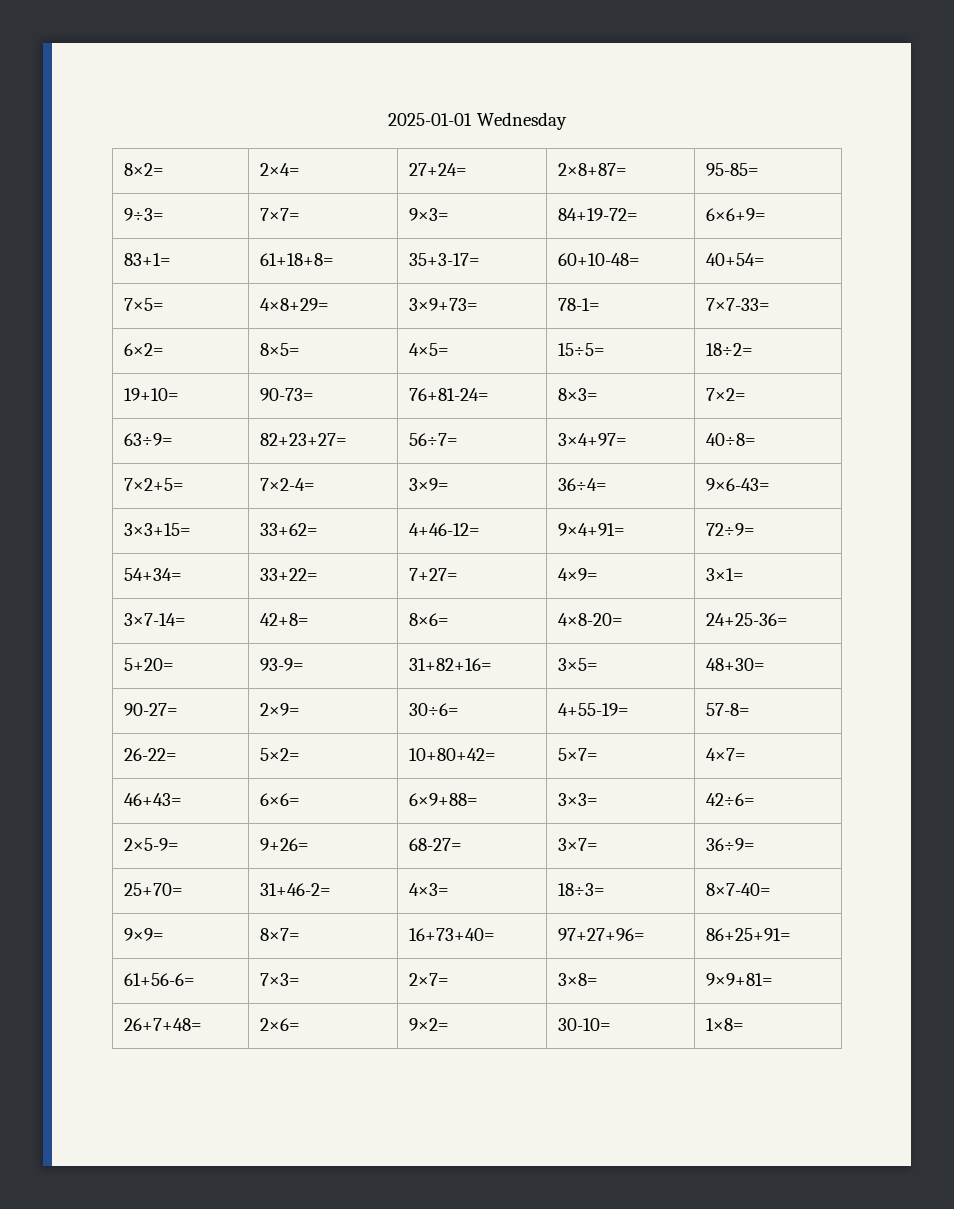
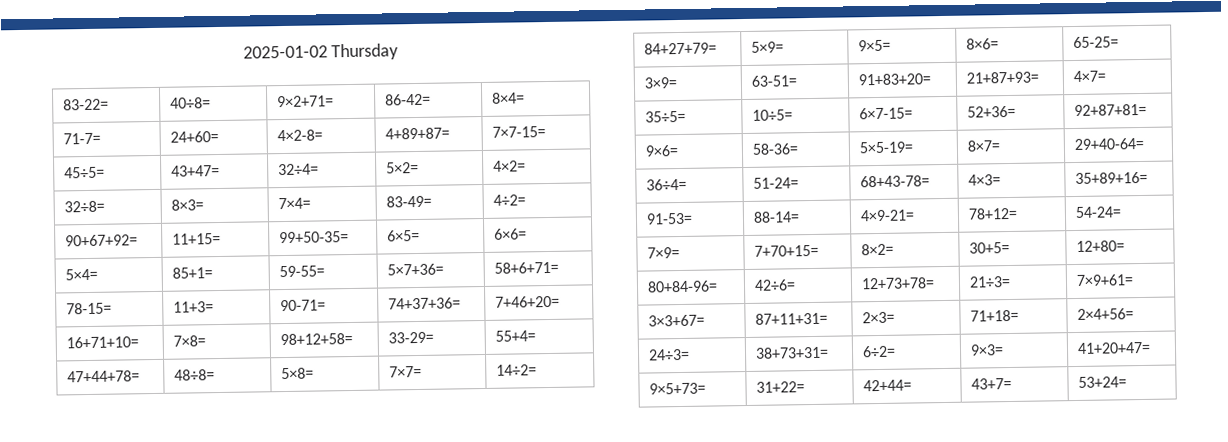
- 2025-01-01 Wednesday
- 8×2= | 2×4= | 27+24= | 2×8+87= | 95-85=
- 9÷3= | 7×7= | 9×3= | 84+19-72= | 6×6+9=
- 83+1= | 61+18+8= | 35+3-17= | 60+10-48= | 40+54=
- 7×5= | 4×8+29= | 3×9+73= | 78-1= | 7×7-33=
- 6×2= | 8×5= | 4×5= | 15÷5= | 18÷2=
- 19+10= | 90-73= | 76+81-24= | 8×3= | 7×2=
- 63÷9= | 82+23+27= | 56÷7= | 3×4+97= | 40÷8=
- 7×2+5= | 7×2-4= | 3×9= | 36÷4= | 9×6-43=
- 3×3+15= | 33+62= | 4+46-12= | 9×4+91= | 72÷9=
- 54+34= | 33+22= | 7+27= | 4×9= | 3×1=
- 3×7-14= | 42+8= | 8×6= | 4×8-20= | 24+25-36=
- 5+20= | 93-9= | 31+82+16= | 3×5= | 48+30=
- 90-27= | 2×9= | 30÷6= | 4+55-19= | 57-8=
- 26-22= | 5×2= | 10+80+42= | 5×7= | 4×7=
- 46+43= | 6×6= | 6×9+88= | 3×3= | 42÷6=
- 2×5-9= | 9+26= | 68-27= | 3×7= | 36÷9=
- 25+70= | 31+46-2= | 4×3= | 18÷3= | 8×7-40=
- 9×9= | 8×7= | 16+73+40= | 97+27+96= | 86+25+91=
- 61+56-6= | 7×3= | 2×7= | 3×8= | 9×9+81=
- 26+7+48= | 2×6= | 9×2= | 30-10= | 1×8=
+ 2025-01-02 Thursday
+ 83-22= | 40÷8= | 9×2+71= | 86-42= | 8×4=
+ 71-7= | 24+60= | 4×2-8= | 4+89+87= | 7×7-15=
+ 45÷5= | 43+47= | 32÷4= | 5×2= | 4×2=
+ 32÷8= | 8×3= | 7×4= | 83-49= | 4÷2=
+ 90+67+92= | 11+15= | 99+50-35= | 6×5= | 6×6=
+ 5×4= | 85+1= | 59-55= | 5×7+36= | 58+6+71=
+ 78-15= | 11+3= | 90-71= | 74+37+36= | 7+46+20=
+ 16+71+10= | 7×8= | 98+12+58= | 33-29= | 55+4=
+ 47+44+78= | 48÷8= | 5×8= | 7×7= | 14÷2=
+ 84+27+79= | 5×9= | 9×5= | 8×6= | 65-25=
+ 3×9= | 63-51= | 91+83+20= | 21+87+93= | 4×7=
+ 35÷5= | 10÷5= | 6×7-15= | 52+36= | 92+87+81=
+ 9×6= | 58-36= | 5×5-19= | 8×7= | 29+40-64=
+ 36÷4= | 51-24= | 68+43-78= | 4×3= | 35+89+16=
+ 91-53= | 88-14= | 4×9-21= | 78+12= | 54-24=
+ 7×9= | 7+70+15= | 8×2= | 30+5= | 12+80=
+ 80+84-96= | 42÷6= | 12+73+78= | 21÷3= | 7×9+61=
+ 3×3+67= | 87+11+31= | 2×3= | 71+18= | 2×4+56=
+ 24÷3= | 38+73+31= | 6÷2= | 9×3= | 41+20+47=
+ 9×5+73= | 31+22= | 42+44= | 43+7= | 53+24=

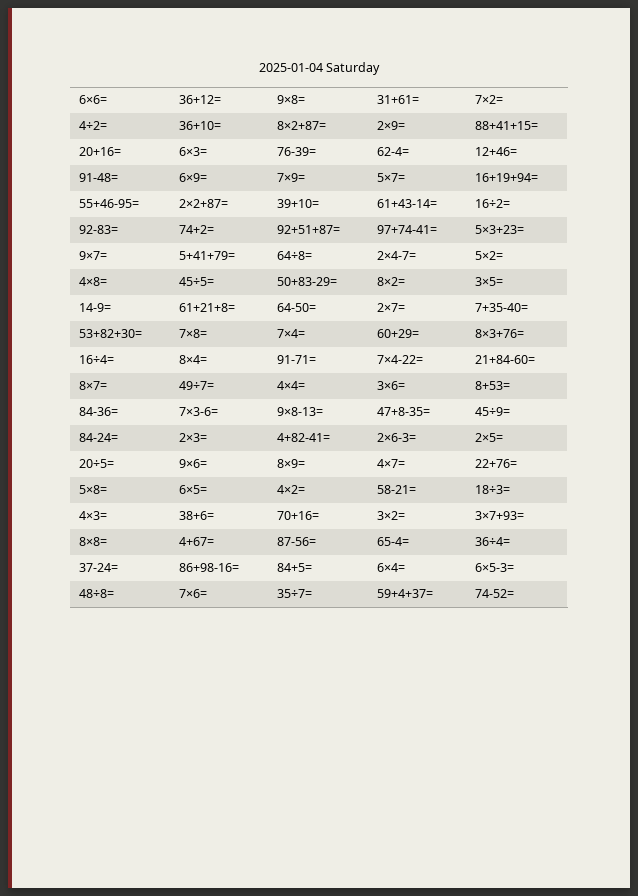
- 2025-01-02 Thursday
- 83-22= | 40÷8= | 9×2+71= | 86-42= | 8×4=
- 71-7= | 24+60= | 4×2-8= | 4+89+87= | 7×7-15=
- 45÷5= | 43+47= | 32÷4= | 5×2= | 4×2=
- 32÷8= | 8×3= | 7×4= | 83-49= | 4÷2=
- 90+67+92= | 11+15= | 99+50-35= | 6×5= | 6×6=
- 5×4= | 85+1= | 59-55= | 5×7+36= | 58+6+71=
- 78-15= | 11+3= | 90-71= | 74+37+36= | 7+46+20=
- 16+71+10= | 7×8= | 98+12+58= | 33-29= | 55+4=
- 47+44+78= | 48÷8= | 5×8= | 7×7= | 14÷2=
- 84+27+79= | 5×9= | 9×5= | 8×6= | 65-25=
- 3×9= | 63-51= | 91+83+20= | 21+87+93= | 4×7=
- 35÷5= | 10÷5= | 6×7-15= | 52+36= | 92+87+81=
- 9×6= | 58-36= | 5×5-19= | 8×7= | 29+40-64=
- 36÷4= | 51-24= | 68+43-78= | 4×3= | 35+89+16=
- 91-53= | 88-14= | 4×9-21= | 78+12= | 54-24=
- 7×9= | 7+70+15= | 8×2= | 30+5= | 12+80=
- 80+84-96= | 42÷6= | 12+73+78= | 21÷3= | 7×9+61=
- 3×3+67= | 87+11+31= | 2×3= | 71+18= | 2×4+56=
- 24÷3= | 38+73+31= | 6÷2= | 9×3= | 41+20+47=
- 9×5+73= | 31+22= | 42+44= | 43+7= | 53+24=
+ 2025-01-04 Saturday
+ 6×6= | 36+12= | 9×8= | 31+61= | 7×2=
+ 4÷2= | 36+10= | 8×2+87= | 2×9= | 88+41+15=
+ 20+16= | 6×3= | 76-39= | 62-4= | 12+46=
+ 91-48= | 6×9= | 7×9= | 5×7= | 16+19+94=
+ 55+46-95= | 2×2+87= | 39+10= | 61+43-14= | 16÷2=
+ 92-83= | 74+2= | 92+51+87= | 97+74-41= | 5×3+23=
+ 9×7= | 5+41+79= | 64÷8= | 2×4-7= | 5×2=
+ 4×8= | 45÷5= | 50+83-29= | 8×2= | 3×5=
+ 14-9= | 61+21+8= | 64-50= | 2×7= | 7+35-40=
+ 53+82+30= | 7×8= | 7×4= | 60+29= | 8×3+76=
+ 16÷4= | 8×4= | 91-71= | 7×4-22= | 21+84-60=
+ 8×7= | 49÷7= | 4×4= | 3×6= | 8+53=
+ 84-36= | 7×3-6= | 9×8-13= | 47+8-35= | 45÷9=
+ 84-24= | 2×3= | 4+82-41= | 2×6-3= | 2×5=
+ 20÷5= | 9×6= | 8×9= | 4×7= | 22+76=
+ 5×8= | 6×5= | 4×2= | 58-21= | 18÷3=
+ 4×3= | 38+6= | 70+16= | 3×2= | 3×7+93=
+ 8×8= | 4+67= | 87-56= | 65-4= | 36÷4=
+ 37-24= | 86+98-16= | 84+5= | 6×4= | 6×5-3=
+ 48÷8= | 7×6= | 35÷7= | 59+4+37= | 74-52=

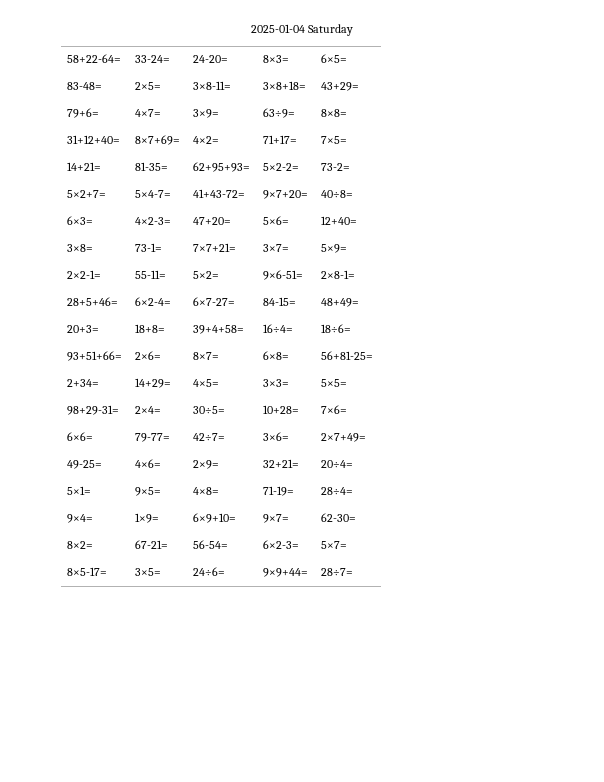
- 6×6= | 36+12= | 9×8= | 31+61= | 7×2=
- 4÷2= | 36+10= | 8×2+87= | 2×9= | 88+41+15=
- 20+16= | 6×3= | 76-39= | 62-4= | 12+46=
- 91-48= | 6×9= | 7×9= | 5×7= | 16+19+94=
- 55+46-95= | 2×2+87= | 39+10= | 61+43-14= | 16÷2=
- 92-83= | 74+2= | 92+51+87= | 97+74-41= | 5×3+23=
- 9×7= | 5+41+79= | 64÷8= | 2×4-7= | 5×2=
- 4×8= | 45÷5= | 50+83-29= | 8×2= | 3×5=
- 14-9= | 61+21+8= | 64-50= | 2×7= | 7+35-40=
- 53+82+30= | 7×8= | 7×4= | 60+29= | 8×3+76=
- 16÷4= | 8×4= | 91-71= | 7×4-22= | 21+84-60=
- 8×7= | 49÷7= | 4×4= | 3×6= | 8+53=
- 84-36= | 7×3-6= | 9×8-13= | 47+8-35= | 45÷9=
- 84-24= | 2×3= | 4+82-41= | 2×6-3= | 2×5=
- 20÷5= | 9×6= | 8×9= | 4×7= | 22+76=
- 5×8= | 6×5= | 4×2= | 58-21= | 18÷3=
- 4×3= | 38+6= | 70+16= | 3×2= | 3×7+93=
- 8×8= | 4+67= | 87-56= | 65-4= | 36÷4=
- 37-24= | 86+98-16= | 84+5= | 6×4= | 6×5-3=
- 48÷8= | 7×6= | 35÷7= | 59+4+37= | 74-52=
+ 58+22-64= | 33-24= | 24-20= | 8×3= | 6×5=
+ 83-48= | 2×5= | 3×8-11= | 3×8+18= | 43+29=
+ 79+6= | 4×7= | 3×9= | 63÷9= | 8×8=
+ 31+12+40= | 8×7+69= | 4×2= | 71+17= | 7×5=
+ 14+21= | 81-35= | 62+95+93= | 5×2-2= | 73-2=
+ 5×2+7= | 5×4-7= | 41+43-72= | 9×7+20= | 40÷8=
+ 6×3= | 4×2-3= | 47+20= | 5×6= | 12+40=
+ 3×8= | 73-1= | 7×7+21= | 3×7= | 5×9=
+ 2×2-1= | 55-11= | 5×2= | 9×6-51= | 2×8-1=
+ 28+5+46= | 6×2-4= | 6×7-27= | 84-15= | 48+49=
+ 20+3= | 18+8= | 39+4+58= | 16÷4= | 18÷6=
+ 93+51+66= | 2×6= | 8×7= | 6×8= | 56+81-25=
+ 2+34= | 14+29= | 4×5= | 3×3= | 5×5=
+ 98+29-31= | 2×4= | 30÷5= | 10+28= | 7×6=
+ 6×6= | 79-77= | 42÷7= | 3×6= | 2×7+49=
+ 49-25= | 4×6= | 2×9= | 32+21= | 20÷4=
+ 5×1= | 9×5= | 4×8= | 71-19= | 28÷4=
+ 9×4= | 1×9= | 6×9+10= | 9×7= | 62-30=
+ 8×2= | 67-21= | 56-54= | 6×2-3= | 5×7=
+ 8×5-17= | 3×5= | 24÷6= | 9×9+44= | 28÷7=

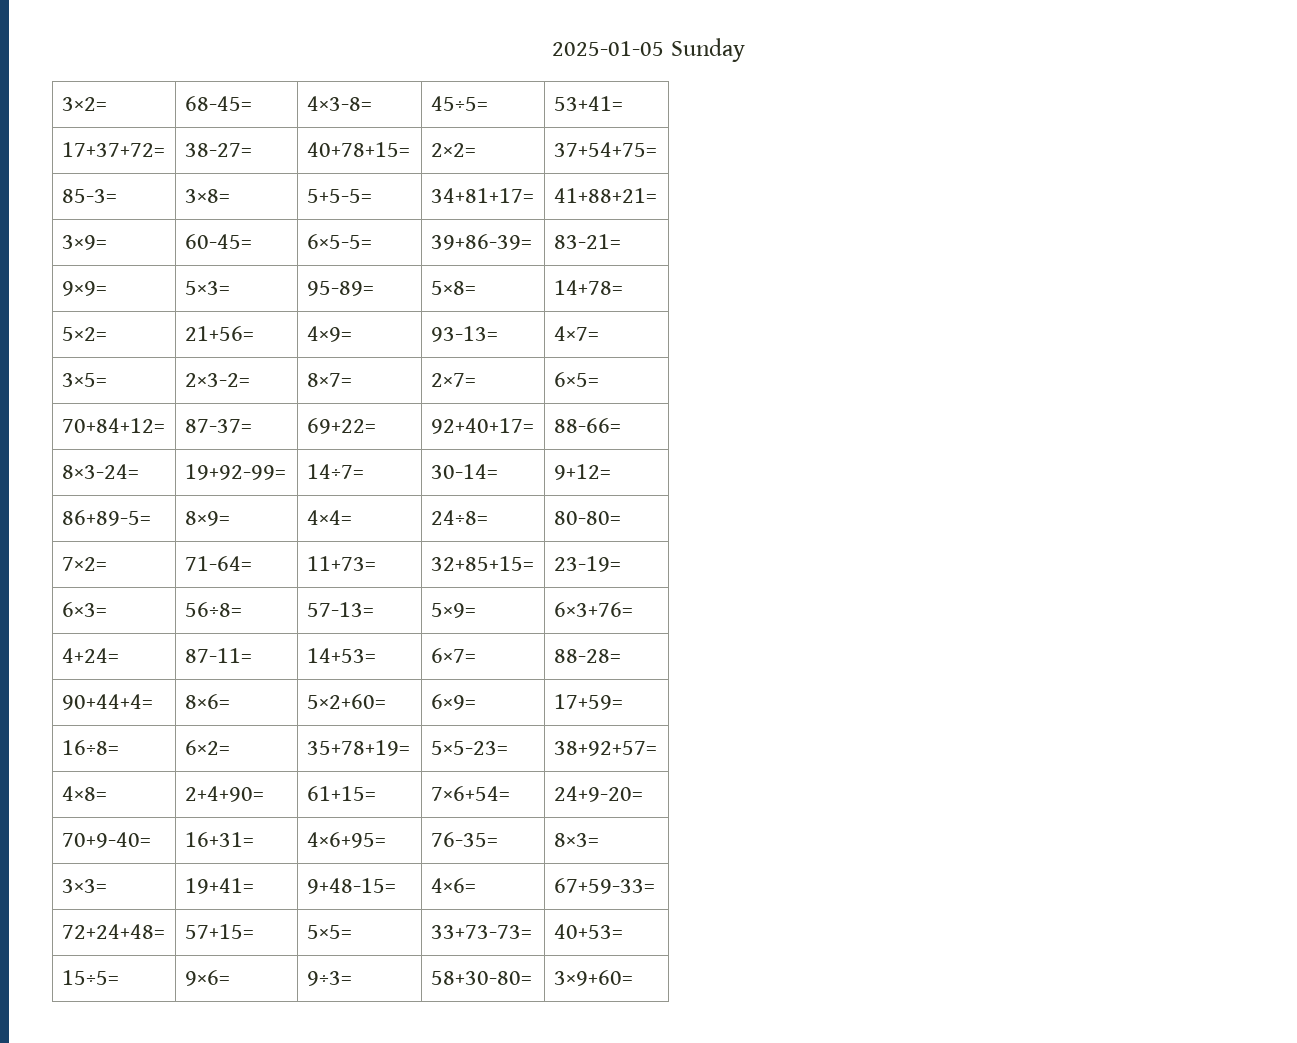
- 2025-01-04 Saturday
- 58+22-64= | 33-24= | 24-20= | 8×3= | 6×5=
- 83-48= | 2×5= | 3×8-11= | 3×8+18= | 43+29=
- 79+6= | 4×7= | 3×9= | 63÷9= | 8×8=
- 31+12+40= | 8×7+69= | 4×2= | 71+17= | 7×5=
- 14+21= | 81-35= | 62+95+93= | 5×2-2= | 73-2=
- 5×2+7= | 5×4-7= | 41+43-72= | 9×7+20= | 40÷8=
- 6×3= | 4×2-3= | 47+20= | 5×6= | 12+40=
- 3×8= | 73-1= | 7×7+21= | 3×7= | 5×9=
- 2×2-1= | 55-11= | 5×2= | 9×6-51= | 2×8-1=
- 28+5+46= | 6×2-4= | 6×7-27= | 84-15= | 48+49=
- 20+3= | 18+8= | 39+4+58= | 16÷4= | 18÷6=
- 93+51+66= | 2×6= | 8×7= | 6×8= | 56+81-25=
- 2+34= | 14+29= | 4×5= | 3×3= | 5×5=
- 98+29-31= | 2×4= | 30÷5= | 10+28= | 7×6=
- 6×6= | 79-77= | 42÷7= | 3×6= | 2×7+49=
- 49-25= | 4×6= | 2×9= | 32+21= | 20÷4=
- 5×1= | 9×5= | 4×8= | 71-19= | 28÷4=
- 9×4= | 1×9= | 6×9+10= | 9×7= | 62-30=
- 8×2= | 67-21= | 56-54= | 6×2-3= | 5×7=
- 8×5-17= | 3×5= | 24÷6= | 9×9+44= | 28÷7=
+ 2025-01-05 Sunday
+ 3×2= | 68-45= | 4×3-8= | 45÷5= | 53+41=
+ 17+37+72= | 38-27= | 40+78+15= | 2×2= | 37+54+75=
+ 85-3= | 3×8= | 5+5-5= | 34+81+17= | 41+88+21=
+ 3×9= | 60-45= | 6×5-5= | 39+86-39= | 83-21=
+ 9×9= | 5×3= | 95-89= | 5×8= | 14+78=
+ 5×2= | 21+56= | 4×9= | 93-13= | 4×7=
+ 3×5= | 2×3-2= | 8×7= | 2×7= | 6×5=
+ 70+84+12= | 87-37= | 69+22= | 92+40+17= | 88-66=
+ 8×3-24= | 19+92-99= | 14÷7= | 30-14= | 9+12=
+ 86+89-5= | 8×9= | 4×4= | 24÷8= | 80-80=
+ 7×2= | 71-64= | 11+73= | 32+85+15= | 23-19=
+ 6×3= | 56÷8= | 57-13= | 5×9= | 6×3+76=
+ 4+24= | 87-11= | 14+53= | 6×7= | 88-28=
+ 90+44+4= | 8×6= | 5×2+60= | 6×9= | 17+59=
+ 16÷8= | 6×2= | 35+78+19= | 5×5-23= | 38+92+57=
+ 4×8= | 2+4+90= | 61+15= | 7×6+54= | 24+9-20=
+ 70+9-40= | 16+31= | 4×6+95= | 76-35= | 8×3=
+ 3×3= | 19+41= | 9+48-15= | 4×6= | 67+59-33=
+ 72+24+48= | 57+15= | 5×5= | 33+73-73= | 40+53=
+ 15÷5= | 9×6= | 9÷3= | 58+30-80= | 3×9+60=

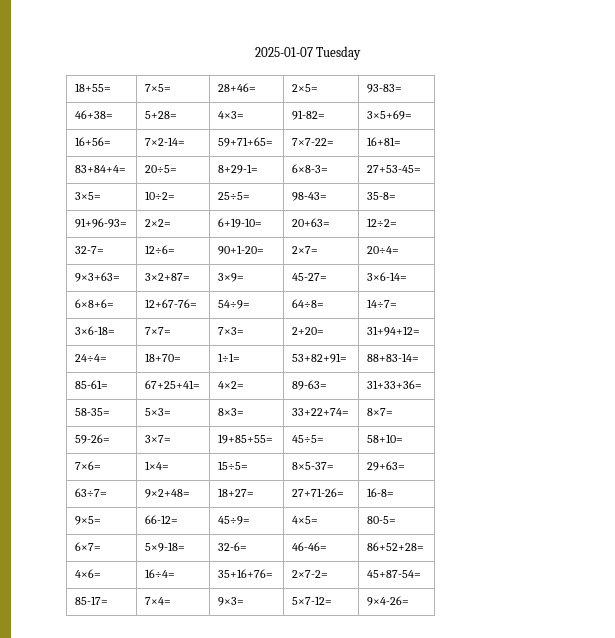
- 2025-01-05 Sunday
- 3×2= | 68-45= | 4×3-8= | 45÷5= | 53+41=
- 17+37+72= | 38-27= | 40+78+15= | 2×2= | 37+54+75=
- 85-3= | 3×8= | 5+5-5= | 34+81+17= | 41+88+21=
- 3×9= | 60-45= | 6×5-5= | 39+86-39= | 83-21=
- 9×9= | 5×3= | 95-89= | 5×8= | 14+78=
- 5×2= | 21+56= | 4×9= | 93-13= | 4×7=
- 3×5= | 2×3-2= | 8×7= | 2×7= | 6×5=
- 70+84+12= | 87-37= | 69+22= | 92+40+17= | 88-66=
- 8×3-24= | 19+92-99= | 14÷7= | 30-14= | 9+12=
- 86+89-5= | 8×9= | 4×4= | 24÷8= | 80-80=
- 7×2= | 71-64= | 11+73= | 32+85+15= | 23-19=
- 6×3= | 56÷8= | 57-13= | 5×9= | 6×3+76=
- 4+24= | 87-11= | 14+53= | 6×7= | 88-28=
- 90+44+4= | 8×6= | 5×2+60= | 6×9= | 17+59=
- 16÷8= | 6×2= | 35+78+19= | 5×5-23= | 38+92+57=
- 4×8= | 2+4+90= | 61+15= | 7×6+54= | 24+9-20=
- 70+9-40= | 16+31= | 4×6+95= | 76-35= | 8×3=
- 3×3= | 19+41= | 9+48-15= | 4×6= | 67+59-33=
- 72+24+48= | 57+15= | 5×5= | 33+73-73= | 40+53=
- 15÷5= | 9×6= | 9÷3= | 58+30-80= | 3×9+60=
+ 2025-01-07 Tuesday
+ 18+55= | 7×5= | 28+46= | 2×5= | 93-83=
+ 46+38= | 5+28= | 4×3= | 91-82= | 3×5+69=
+ 16+56= | 7×2-14= | 59+71+65= | 7×7-22= | 16+81=
+ 83+84+4= | 20÷5= | 8+29-1= | 6×8-3= | 27+53-45=
+ 3×5= | 10÷2= | 25÷5= | 98-43= | 35-8=
+ 91+96-93= | 2×2= | 6+19-10= | 20+63= | 12÷2=
+ 32-7= | 12÷6= | 90+1-20= | 2×7= | 20÷4=
+ 9×3+63= | 3×2+87= | 3×9= | 45-27= | 3×6-14=
+ 6×8+6= | 12+67-76= | 54÷9= | 64÷8= | 14÷7=
+ 3×6-18= | 7×7= | 7×3= | 2+20= | 31+94+12=
+ 24÷4= | 18+70= | 1÷1= | 53+82+91= | 88+83-14=
+ 85-61= | 67+25+41= | 4×2= | 89-63= | 31+33+36=
+ 58-35= | 5×3= | 8×3= | 33+22+74= | 8×7=
+ 59-26= | 3×7= | 19+85+55= | 45÷5= | 58+10=
+ 7×6= | 1×4= | 15÷5= | 8×5-37= | 29+63=
+ 63÷7= | 9×2+48= | 18+27= | 27+71-26= | 16-8=
+ 9×5= | 66-12= | 45÷9= | 4×5= | 80-5=
+ 6×7= | 5×9-18= | 32-6= | 46-46= | 86+52+28=
+ 4×6= | 16÷4= | 35+16+76= | 2×7-2= | 45+87-54=
+ 85-17= | 7×4= | 9×3= | 5×7-12= | 9×4-26=

